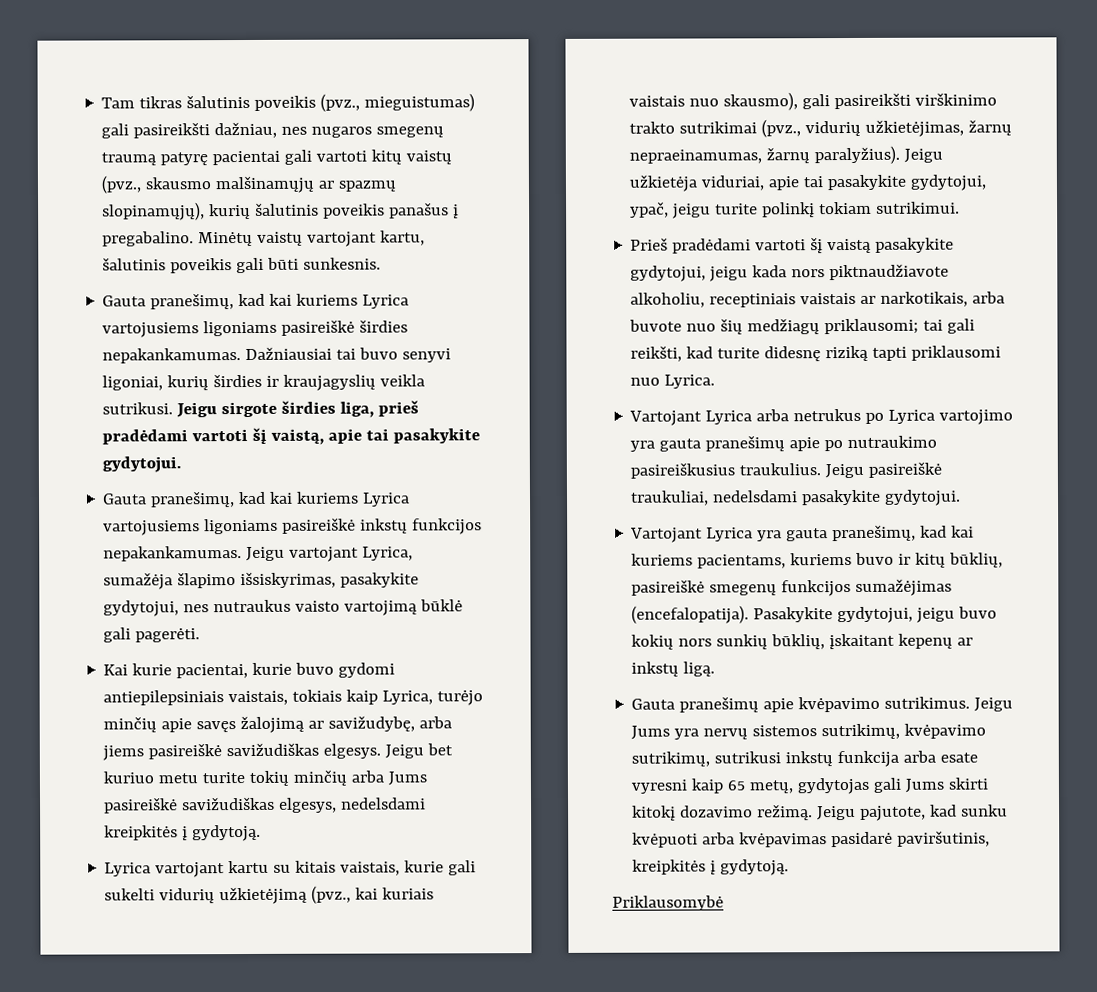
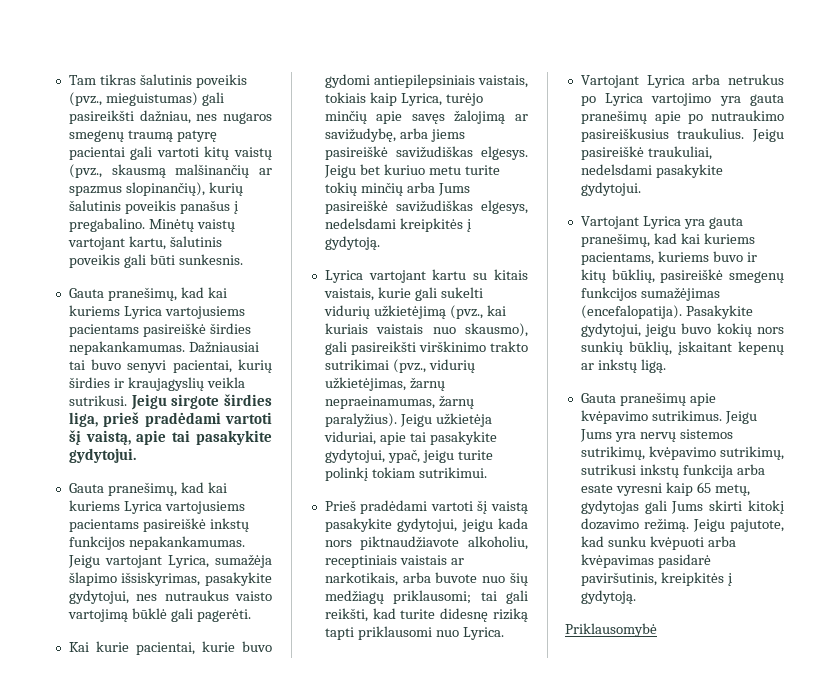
- Tam tikras šalutinis poveikis (pvz., mieguistumas) gali pasireikšti dažniau, nes nugaros smegenų traumą patyrę pacientai gali vartoti kitų vaistų (pvz., skausmo malšinamųjų ar spazmų slopinamųjų), kurių šalutinis poveikis panašus į pregabalino.
+ Tam tikras šalutinis poveikis (pvz., mieguistumas) gali pasireikšti dažniau, nes nugaros smegenų traumą patyrę pacientai gali vartoti kitų vaistų (pvz., skausmą malšinančių ar spazmus slopinančių), kurių šalutinis poveikis panašus į pregabalino.
- Gauta pranešimų, kad kai kuriems Lyrica vartojusiems ligoniams pasireiškė širdies nepakankamumas.
+ Gauta pranešimų, kad kai kuriems Lyrica vartojusiems pacientams pasireiškė širdies nepakankamumas.
- Dažniausiai tai buvo senyvi ligoniai, kurių širdies ir kraujagyslių veikla sutrikusi.
+ Dažniausiai tai buvo senyvi pacientai, kurių širdies ir kraujagyslių veikla sutrikusi.
- Gauta pranešimų, kad kai kuriems Lyrica vartojusiems ligoniams pasireiškė inkstų funkcijos nepakankamumas.
+ Gauta pranešimų, kad kai kuriems Lyrica vartojusiems pacientams pasireiškė inkstų funkcijos nepakankamumas.

